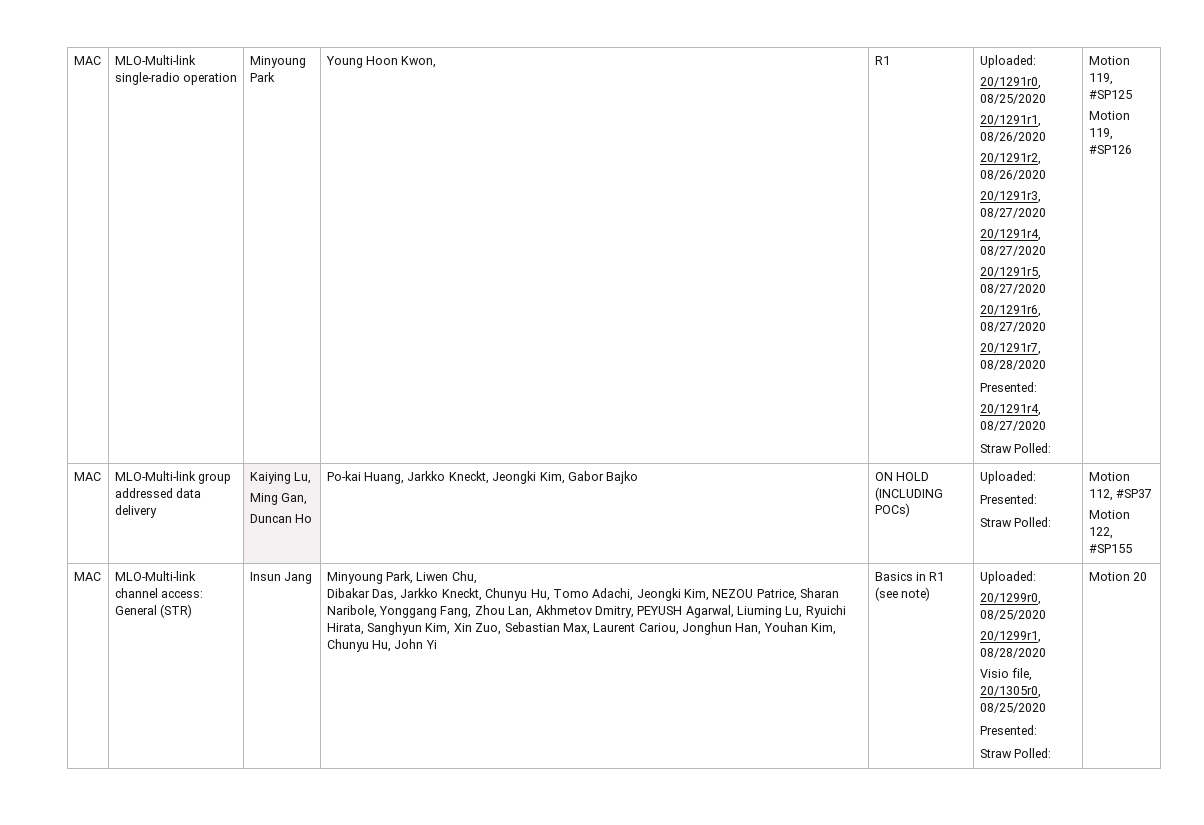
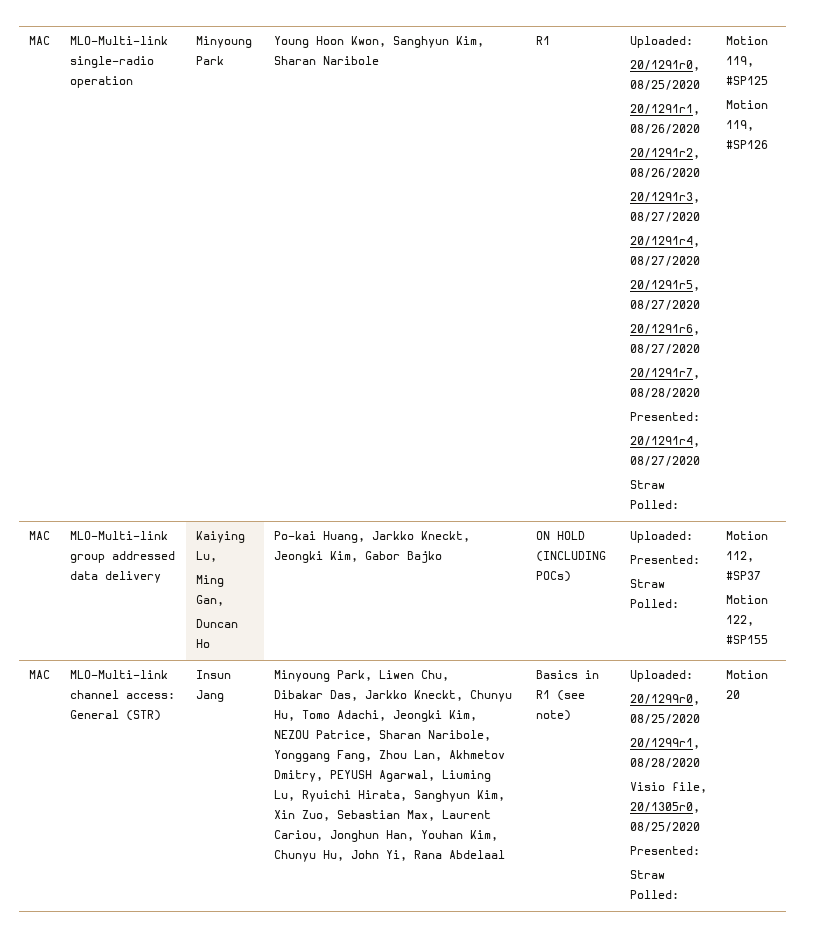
- Young Hoon Kwon,
+ Young Hoon Kwon, Sanghyun Kim, Sharan Naribole
- Dibakar Das, Jarkko Kneckt, Chunyu Hu, Tomo Adachi, Jeongki Kim, NEZOU Patrice, Sharan Naribole, Yonggang Fang, Zhou Lan, Akhmetov Dmitry, PEYUSH Agarwal, Liuming Lu, Ryuichi Hirata, Sanghyun Kim, Xin Zuo, Sebastian Max, Laurent Cariou, Jonghun Han, Youhan Kim, Chunyu Hu, John Yi
+ Dibakar Das, Jarkko Kneckt, Chunyu Hu, Tomo Adachi, Jeongki Kim, NEZOU Patrice, Sharan Naribole, Yonggang Fang, Zhou Lan, Akhmetov Dmitry, PEYUSH Agarwal, Liuming Lu, Ryuichi Hirata, Sanghyun Kim, Xin Zuo, Sebastian Max, Laurent Cariou, Jonghun Han, Youhan Kim, Chunyu Hu, John Yi, Rana Abdelaal

